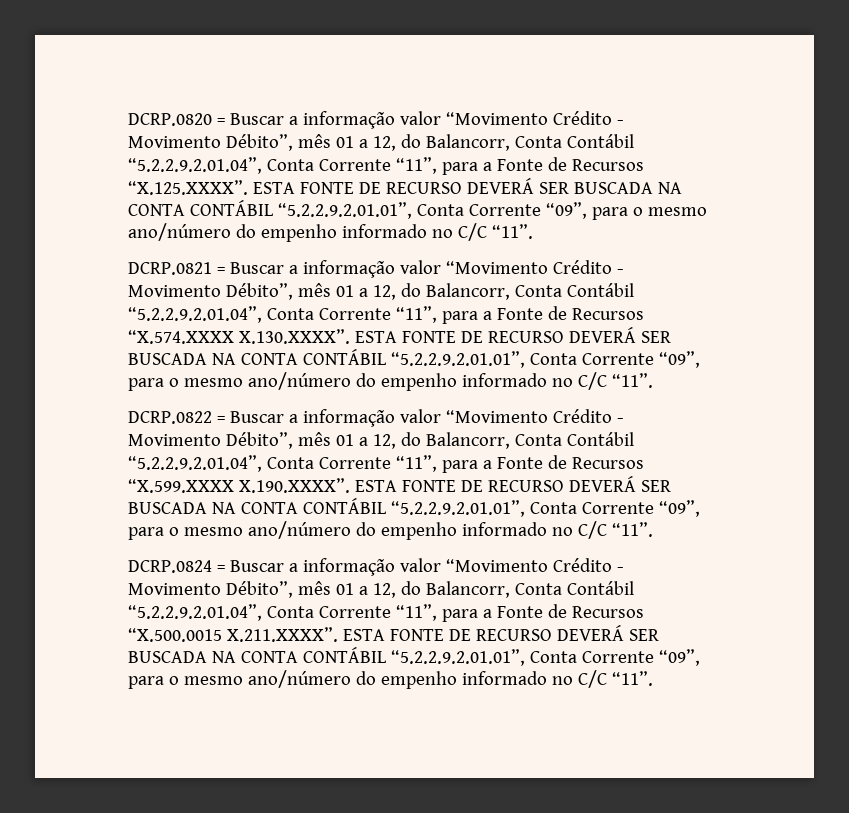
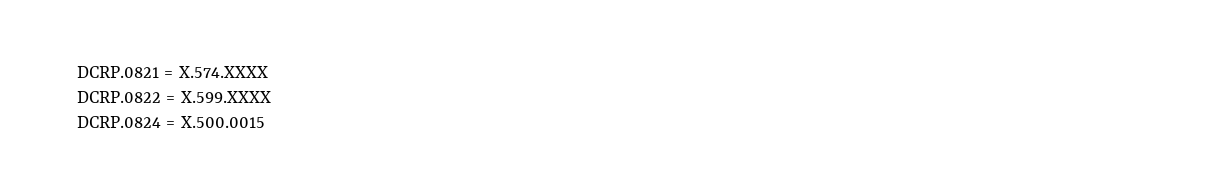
- DCRP.0820 = Buscar a informação valor “Movimento Crédito - Movimento Débito”, mês 01 a 12, do Balancorr, Conta Contábil “5.2.2.9.2.01.04”, Conta Corrente “11”, para a Fonte de Recursos “X.125.XXXX”. ESTA FONTE DE RECURSO DEVERÁ SER BUSCADA NA CONTA CONTÁBIL “5.2.2.9.2.01.01”, Conta Corrente “09”, para o mesmo ano/número do empenho informado no C/C “11”.
- DCRP.0821 = Buscar a informação valor “Movimento Crédito - Movimento Débito”, mês 01 a 12, do Balancorr, Conta Contábil “5.2.2.9.2.01.04”, Conta Corrente “11”, para a Fonte de Recursos “X.574.XXXX X.130.XXXX”. ESTA FONTE DE RECURSO DEVERÁ SER BUSCADA NA CONTA CONTÁBIL “5.2.2.9.2.01.01”, Conta Corrente “09”, para o mesmo ano/número do empenho informado no C/C “11”.
- DCRP.0822 = Buscar a informação valor “Movimento Crédito - Movimento Débito”, mês 01 a 12, do Balancorr, Conta Contábil “5.2.2.9.2.01.04”, Conta Corrente “11”, para a Fonte de Recursos “X.599.XXXX X.190.XXXX”. ESTA FONTE DE RECURSO DEVERÁ SER BUSCADA NA CONTA CONTÁBIL “5.2.2.9.2.01.01”, Conta Corrente “09”, para o mesmo ano/número do empenho informado no C/C “11”.
- DCRP.0824 = Buscar a informação valor “Movimento Crédito - Movimento Débito”, mês 01 a 12, do Balancorr, Conta Contábil “5.2.2.9.2.01.04”, Conta Corrente “11”, para a Fonte de Recursos “X.500.0015 X.211.XXXX”. ESTA FONTE DE RECURSO DEVERÁ SER BUSCADA NA CONTA CONTÁBIL “5.2.2.9.2.01.01”, Conta Corrente “09”, para o mesmo ano/número do empenho informado no C/C “11”.
+ DCRP.0821 = X.574.XXXX
+ DCRP.0822 = X.599.XXXX
+ DCRP.0824 = X.500.0015

